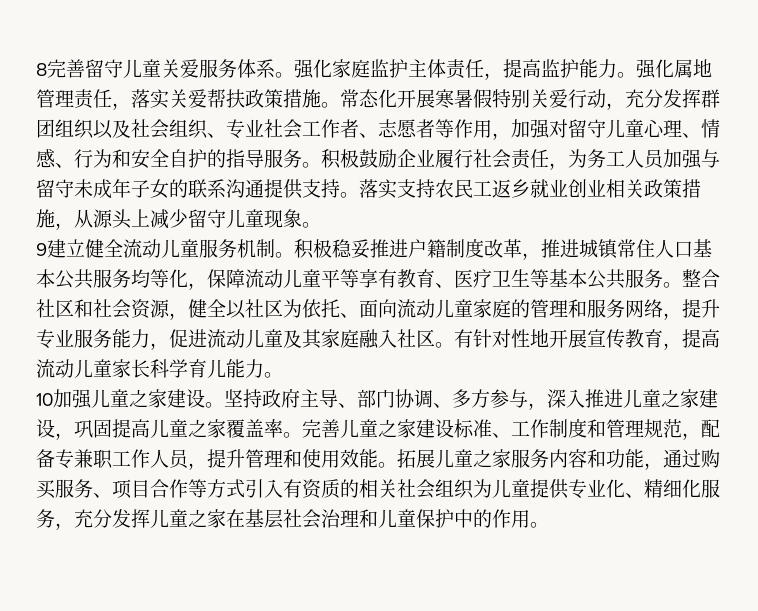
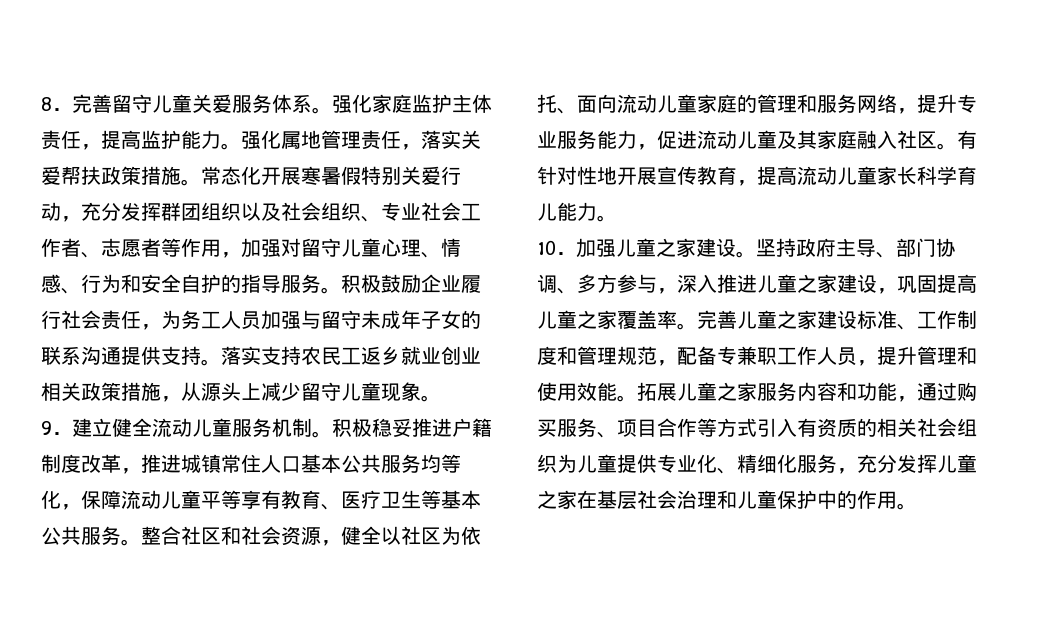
- 8完善留守儿童关爱服务体系。
+ 8．完善留守儿童关爱服务体系。
- 9建立健全流动儿童服务机制。
+ 9．建立健全流动儿童服务机制。
- 10加强儿童之家建设。
+ 10．加强儿童之家建设。

